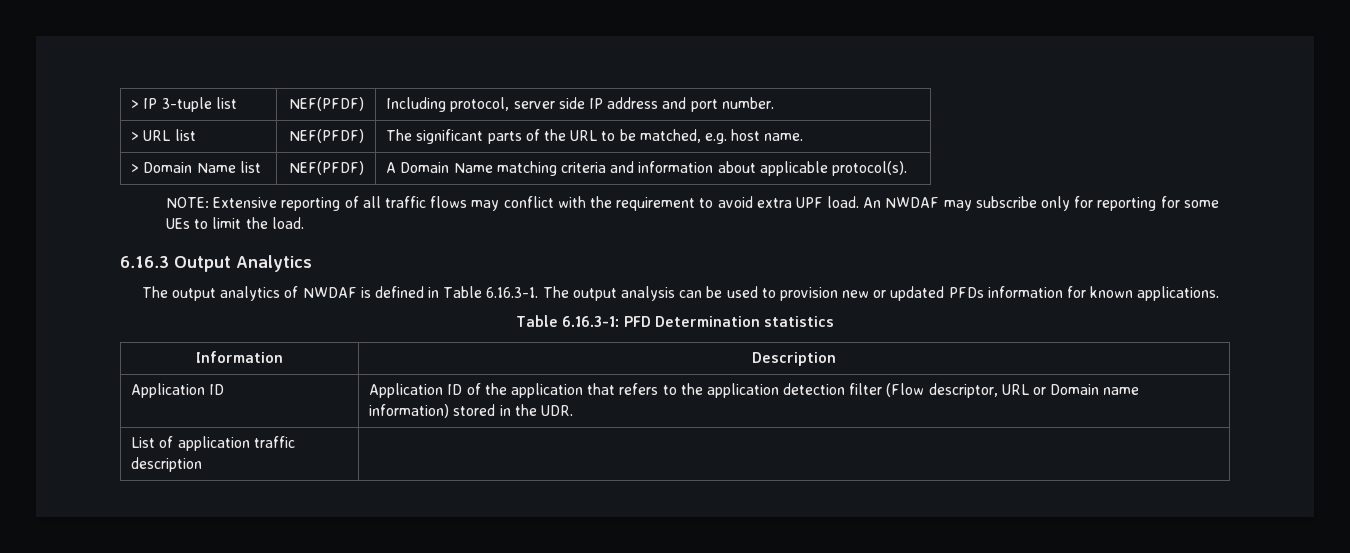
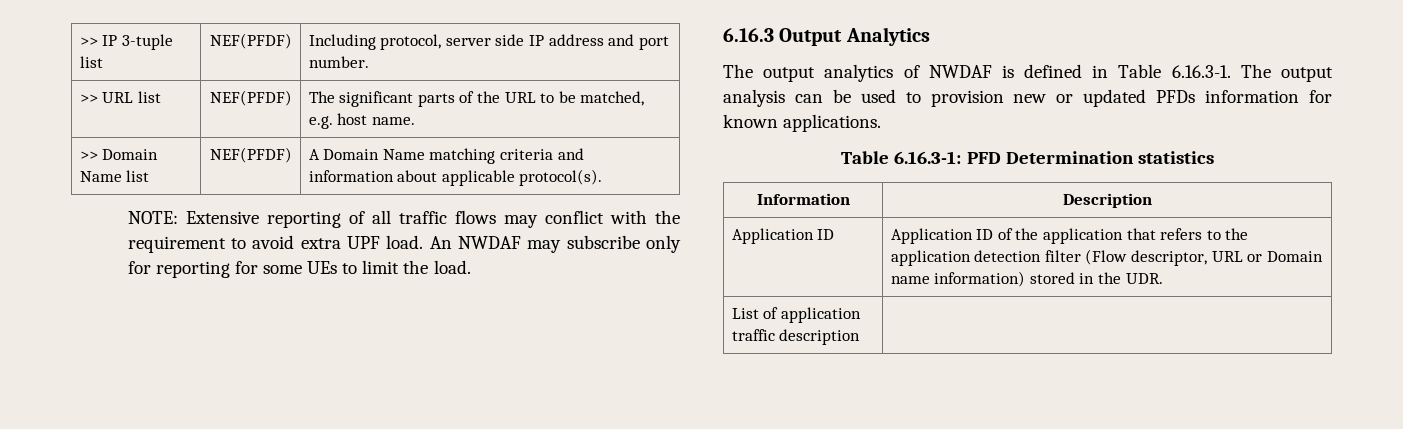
- > IP 3-tuple list | NEF(PFDF) | Including protocol, server side IP address and port number.
+ >> IP 3-tuple list | NEF(PFDF) | Including protocol, server side IP address and port number.
- > URL list | NEF(PFDF) | The significant parts of the URL to be matched, e.g. host name.
+ >> URL list | NEF(PFDF) | The significant parts of the URL to be matched, e.g. host name.
- > Domain Name list | NEF(PFDF) | A Domain Name matching criteria and information about applicable protocol(s).
+ >> Domain Name list | NEF(PFDF) | A Domain Name matching criteria and information about applicable protocol(s).

